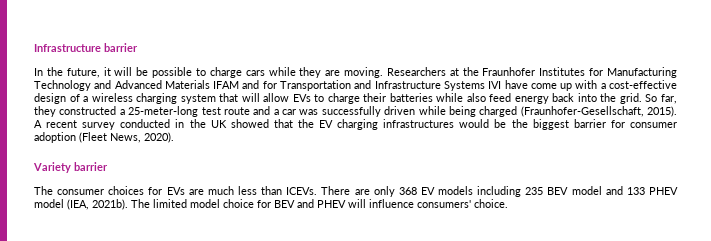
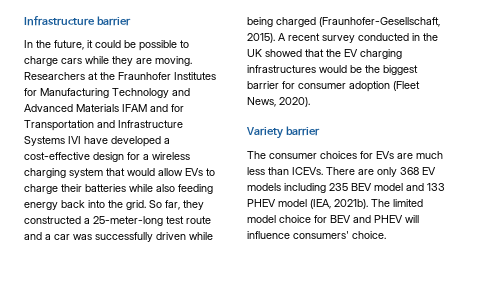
- In the future, it will be possible to charge cars while they are moving.
+ In the future, it could be possible to charge cars while they are moving.
- Researchers at the Fraunhofer Institutes for Manufacturing Technology and Advanced Materials IFAM and for Transportation and Infrastructure Systems IVI have come up with a cost-effective design of a wireless charging system that will allow EVs to charge their batteries while also feed energy back into the grid.
+ Researchers at the Fraunhofer Institutes for Manufacturing Technology and Advanced Materials IFAM and for Transportation and Infrastructure Systems IVI have developed a cost-effective design for a wireless charging system that would allow EVs to charge their batteries while also feeding energy back into the grid.

